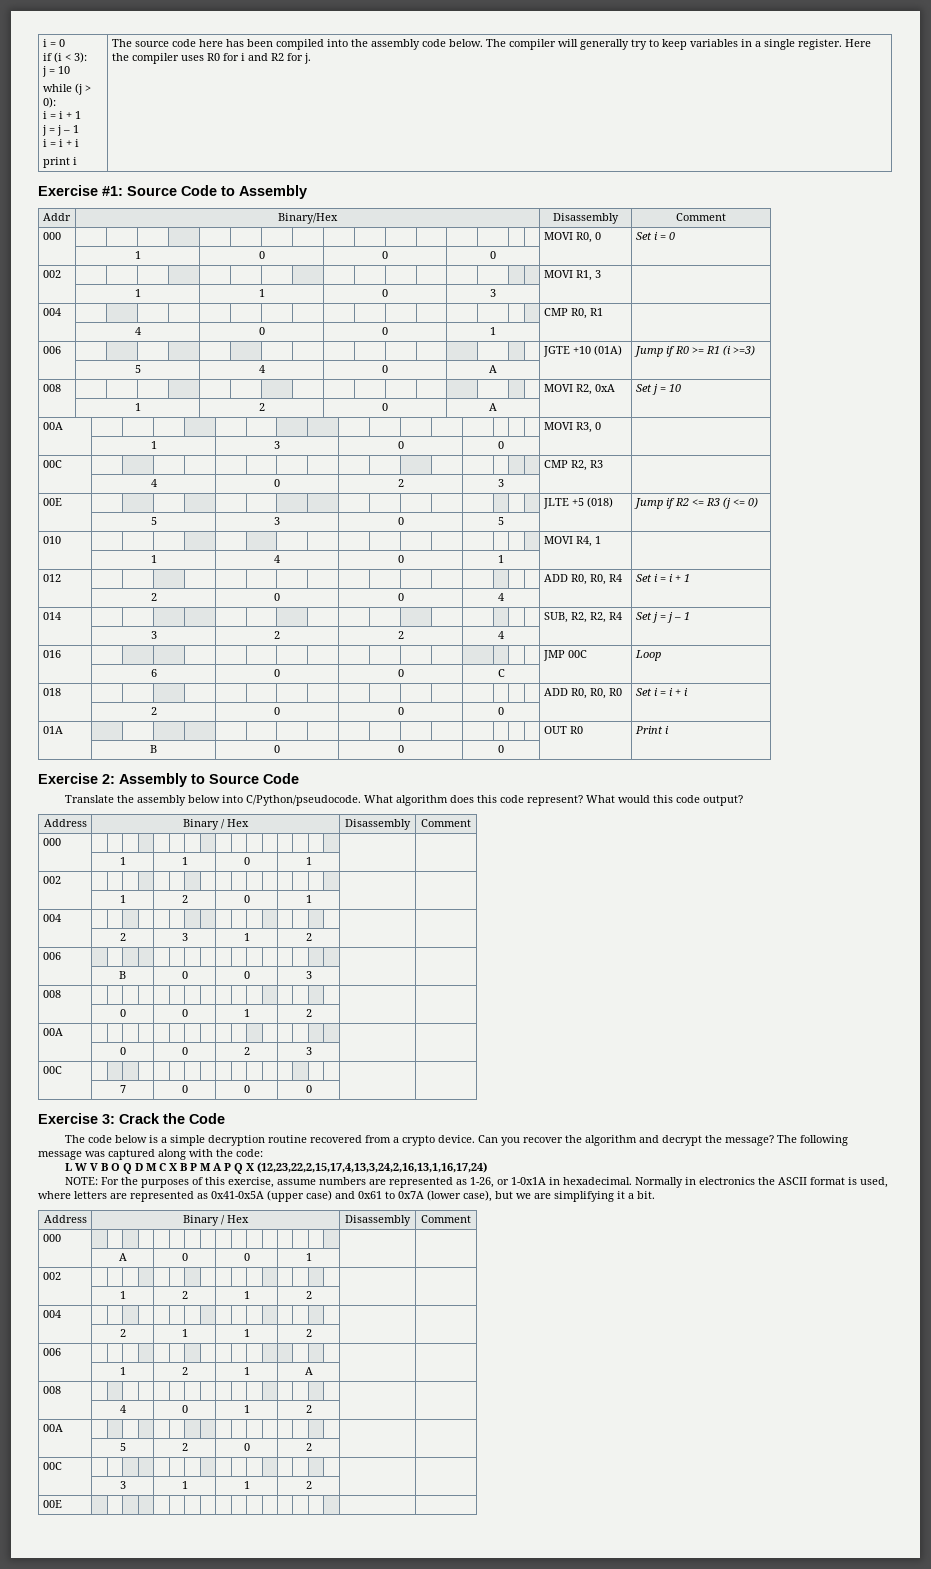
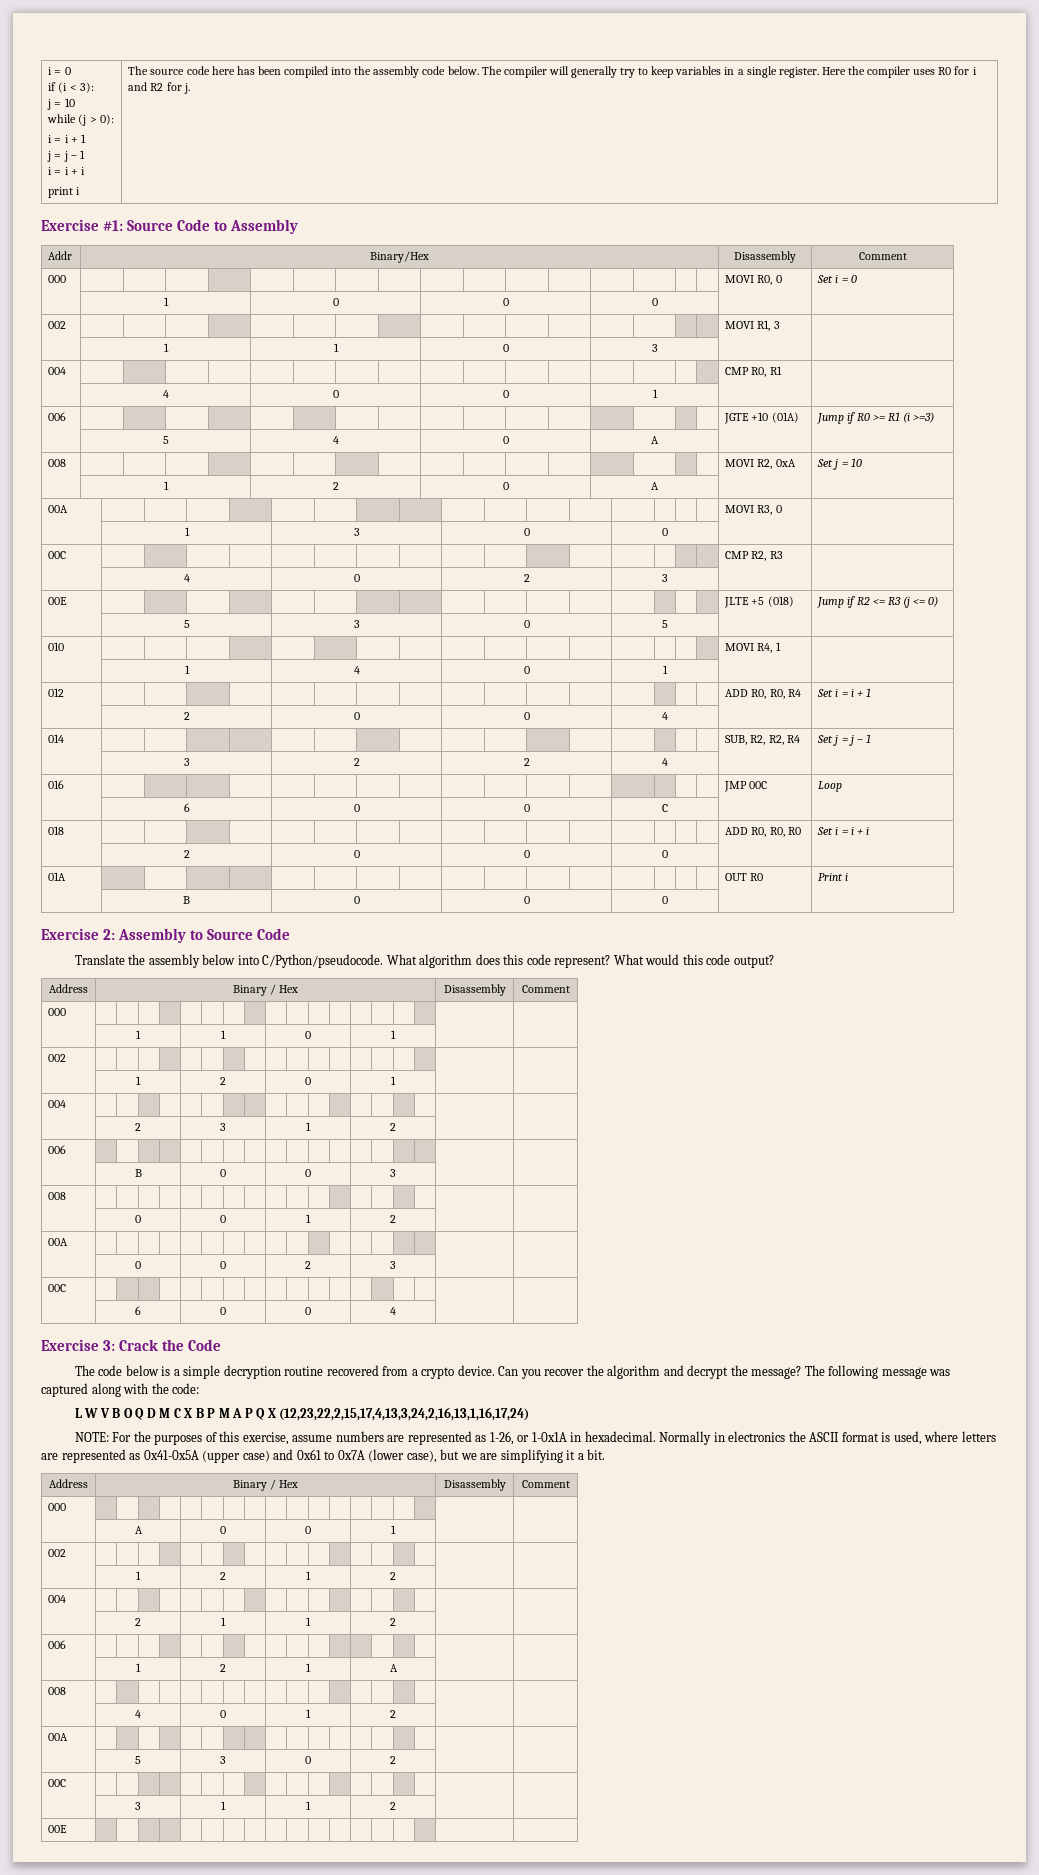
- | 7 | 0 | 0 | 0 | |
+ | 6 | 0 | 0 | 4 | |
- | 5 | 2 | 0 | 2 | |
+ | 5 | 3 | 0 | 2 | |

